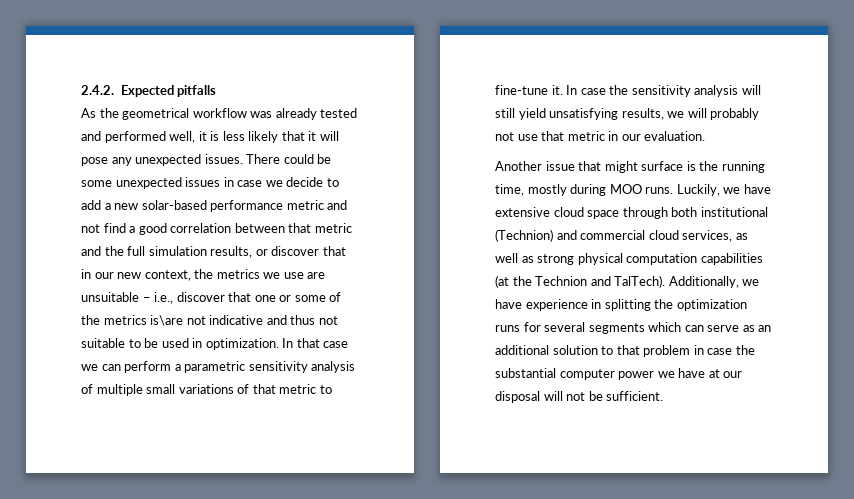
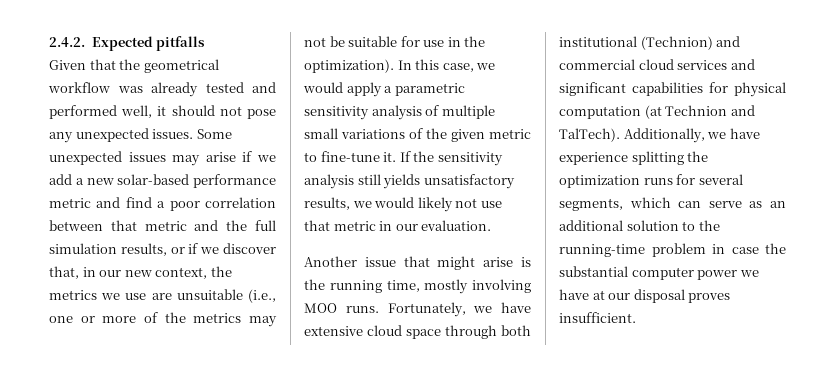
- As the geometrical workflow was already tested and performed well, it is less likely that it will pose any unexpected issues. There could be some unexpected issues in case we decide to add a new solar-based performance metric and not find a good correlation between that metric and the full simulation results, or discover that in our new context, the metrics we use are unsuitable – i.e., discover that one or some of the metrics is\are not indicative and thus not suitable to be used in optimization. In that case we can perform a parametric sensitivity analysis of multiple small variations of that metric to fine-tune it.
+ Given that the geometrical workflow was already tested and performed well, it should not pose any unexpected issues. Some unexpected issues may arise if we add a new solar-based performance metric and find a poor correlation between that metric and the full simulation results, or if we discover that, in our new context, the metrics we use are unsuitable (i.e., one or more of the metrics may not be suitable for use in the optimization). In this case, we would apply a parametric sensitivity analysis of multiple small variations of the given metric to fine-tune it.
- In case the sensitivity analysis will still yield unsatisfying results, we will probably not use that metric in our evaluation.
+ If the sensitivity analysis still yields unsatisfactory results, we would likely not use that metric in our evaluation.
- Another issue that might surface is the running time, mostly during MOO runs.
+ Another issue that might arise is the running time, mostly involving MOO runs.
- Luckily, we have extensive cloud space through both institutional (Technion) and commercial cloud services, as well as strong physical computation capabilities (at the Technion and TalTech).
+ Fortunately, we have extensive cloud space through both institutional (Technion) and commercial cloud services and significant capabilities for physical computation (at Technion and TalTech).
- Additionally, we have experience in splitting the optimization runs for several segments which can serve as an additional solution to that problem in case the substantial computer power we have at our disposal will not be sufficient.
+ Additionally, we have experience splitting the optimization runs for several segments, which can serve as an additional solution to the running-time problem in case the substantial computer power we have at our disposal proves insufficient.

